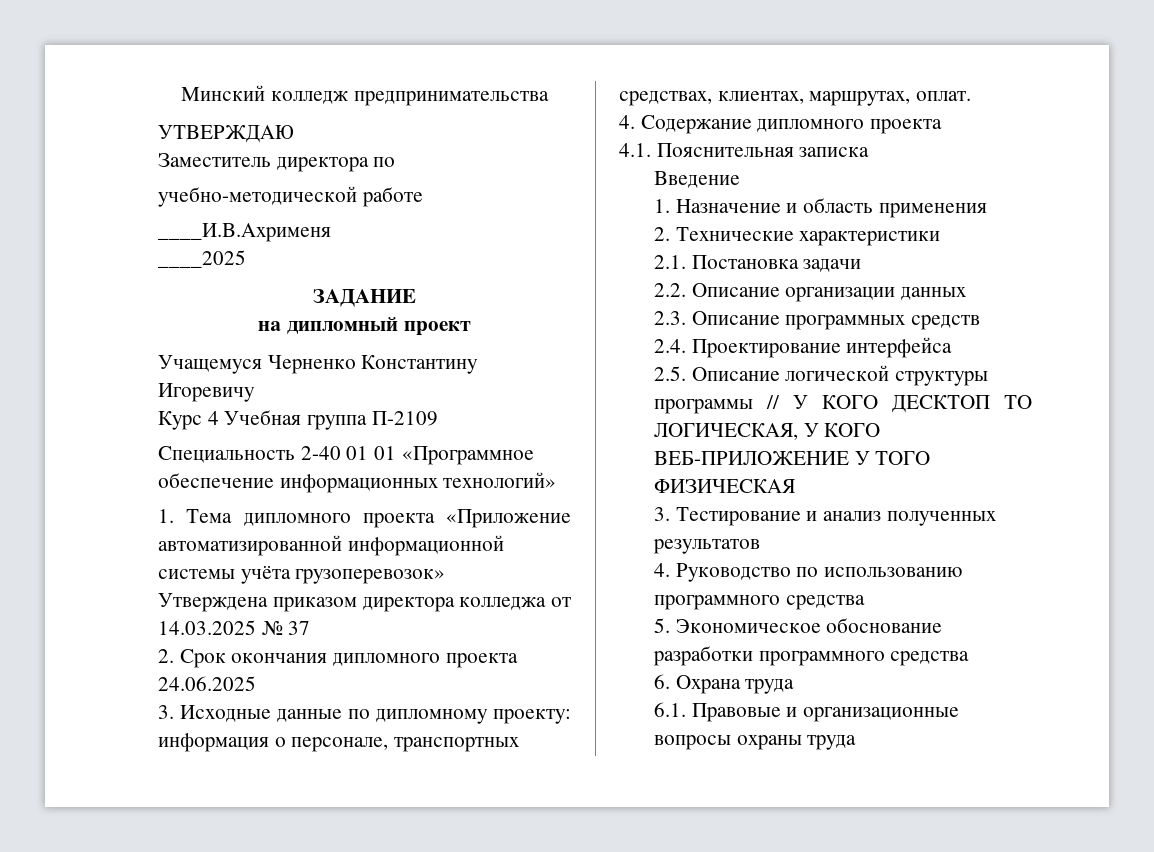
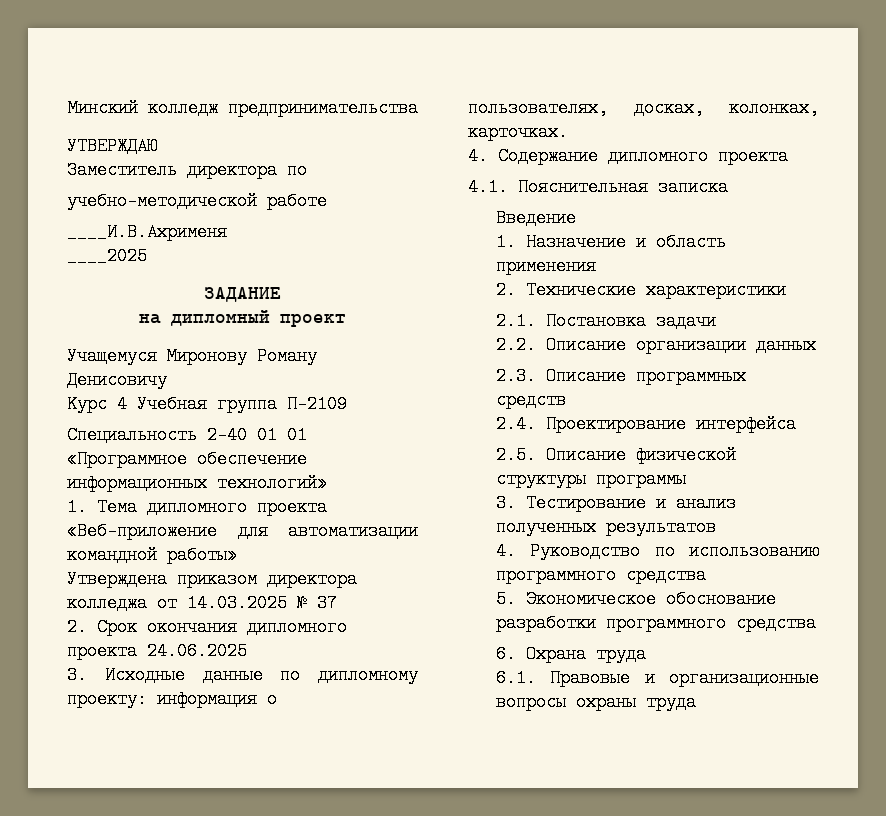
- Учащемуся Черненко Константину Игоревичу
+ Учащемуся Миронову Роману Денисовичу
- 1. Тема дипломного проекта «Приложение автоматизированной информационной системы учёта грузоперевозок»
+ 1. Тема дипломного проекта «Веб-приложение для автоматизации командной работы»
- 3. Исходные данные по дипломному проекту: информация о персонале, транспортных средствах, клиентах, маршрутах, оплат.
+ 3. Исходные данные по дипломному проекту: информация о пользователях, досках, колонках, карточках.
- 2.5. Описание логической структуры программы // У КОГО ДЕСКТОП ТО ЛОГИЧЕСКАЯ, У КОГО ВЕБ-ПРИЛОЖЕНИЕ У ТОГО ФИЗИЧЕСКАЯ
+ 2.5. Описание физической структуры программы

